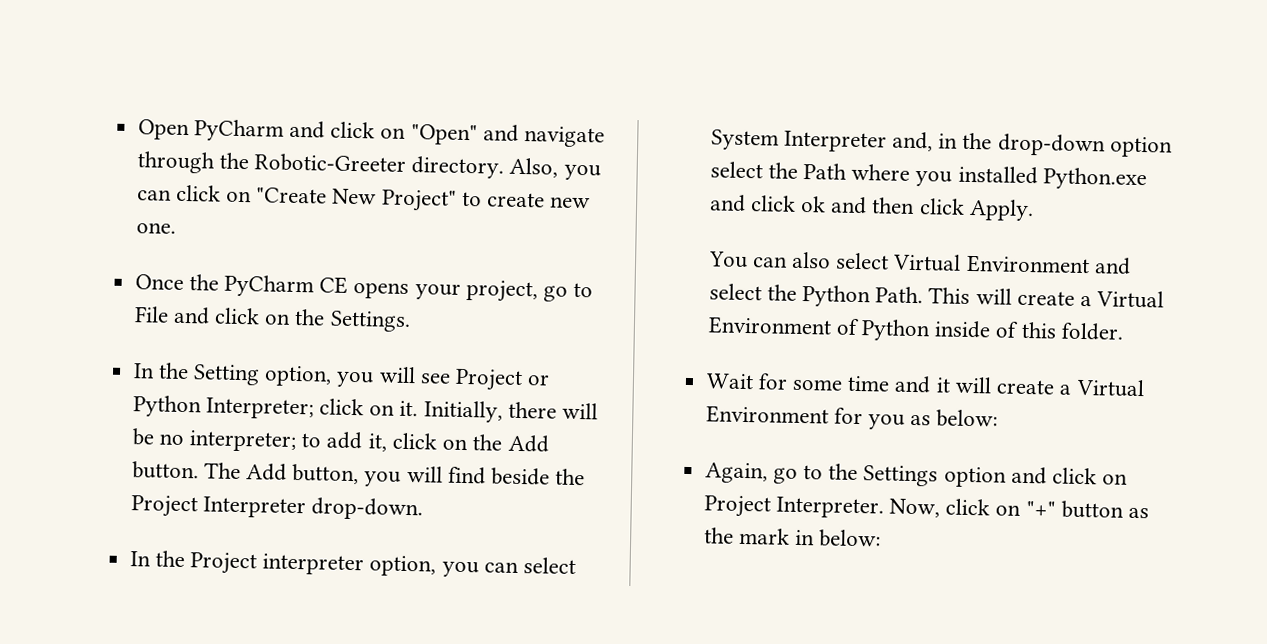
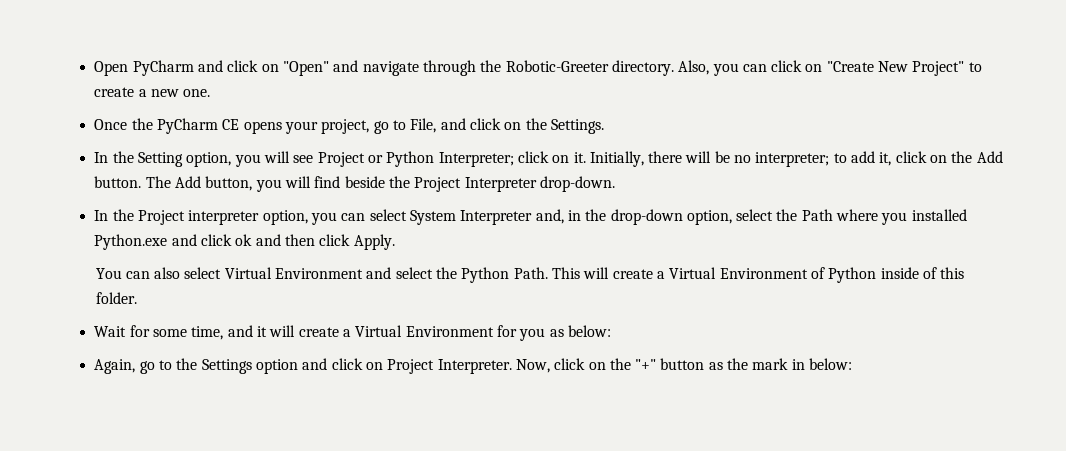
- Also, you can click on "Create New Project" to create new one.
+ Also, you can click on "Create New Project" to create a new one.
- Once the PyCharm CE opens your project, go to File and click on the Settings.
+ Once the PyCharm CE opens your project, go to File, and click on the Settings.
- In the Project interpreter option, you can select System Interpreter and, in the drop-down option select the Path where you installed Python.exe and click ok and then click Apply.
+ In the Project interpreter option, you can select System Interpreter and, in the drop-down option, select the Path where you installed Python.exe and click ok and then click Apply.
- Wait for some time and it will create a Virtual Environment for you as below:
+ Wait for some time, and it will create a Virtual Environment for you as below:
- Now, click on "+" button as the mark in below:
+ Now, click on the "+" button as the mark in below:

